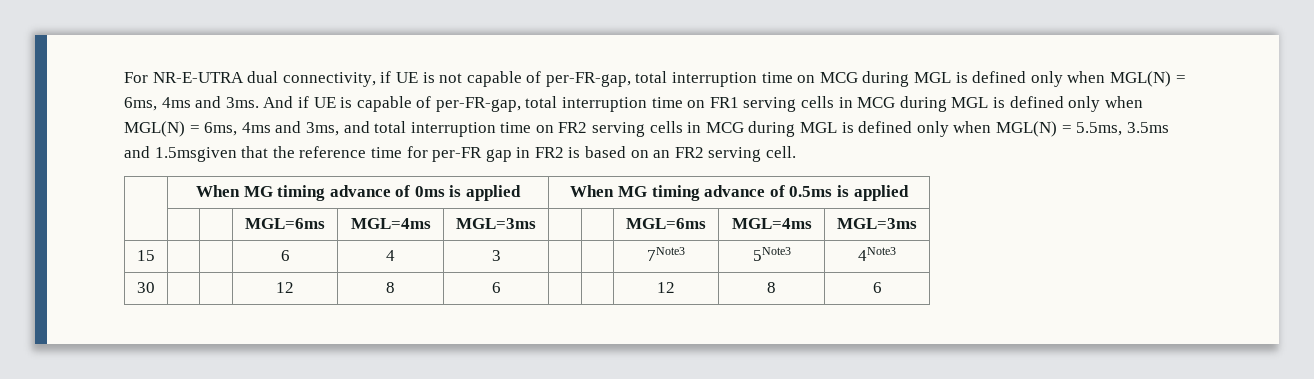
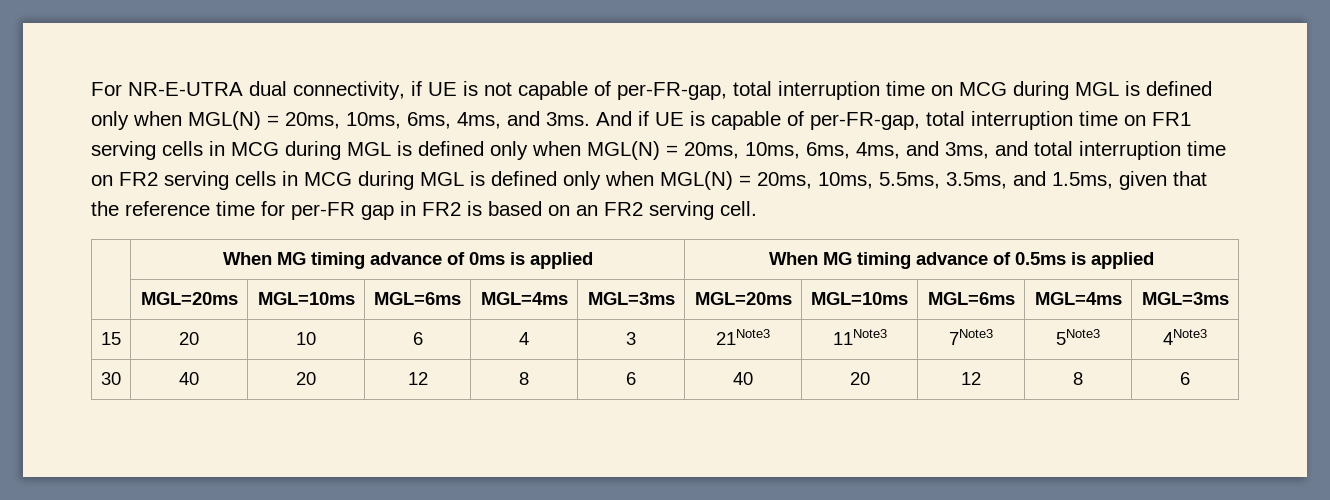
- For NR-E-UTRA dual connectivity, if UE is not capable of per-FR-gap, total interruption time on MCG during MGL is defined only when MGL(N) = 6ms, 4ms and 3ms.
+ For NR-E-UTRA dual connectivity, if UE is not capable of per-FR-gap, total interruption time on MCG during MGL is defined only when MGL(N) = 20ms, 10ms, 6ms, 4ms, and 3ms.
- And if UE is capable of per-FR-gap, total interruption time on FR1 serving cells in MCG during MGL is defined only when MGL(N) = 6ms, 4ms and 3ms, and total interruption time on FR2 serving cells in MCG during MGL is defined only when MGL(N) = 5.5ms, 3.5ms and 1.5msgiven that the reference time for per-FR gap in FR2 is based on an FR2 serving cell.
+ And if UE is capable of per-FR-gap, total interruption time on FR1 serving cells in MCG during MGL is defined only when MGL(N) = 20ms, 10ms, 6ms, 4ms, and 3ms, and total interruption time on FR2 serving cells in MCG during MGL is defined only when MGL(N) = 20ms, 10ms, 5.5ms, 3.5ms, and 1.5ms, given that the reference time for per-FR gap in FR2 is based on an FR2 serving cell.
- | | | MGL=6ms | MGL=4ms | MGL=3ms | | | MGL=6ms | MGL=4ms | MGL=3ms
+ | MGL=20ms | MGL=10ms | MGL=6ms | MGL=4ms | MGL=3ms | MGL=20ms | MGL=10ms | MGL=6ms | MGL=4ms | MGL=3ms
- 15 | | | 6 | 4 | 3 | | | 7Note3 | 5Note3 | 4Note3
+ 15 | 20 | 10 | 6 | 4 | 3 | 21Note3 | 11Note3 | 7Note3 | 5Note3 | 4Note3
- 30 | | | 12 | 8 | 6 | | | 12 | 8 | 6
+ 30 | 40 | 20 | 12 | 8 | 6 | 40 | 20 | 12 | 8 | 6

